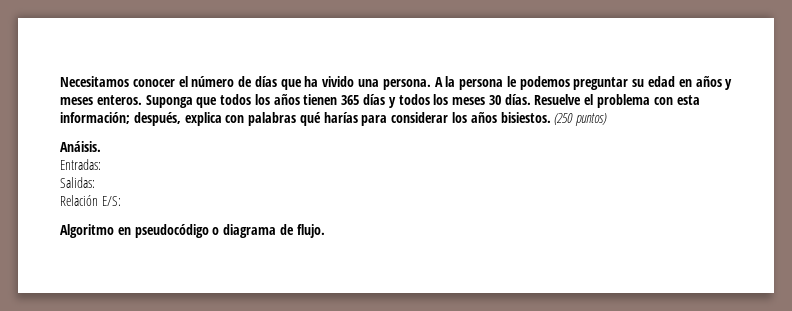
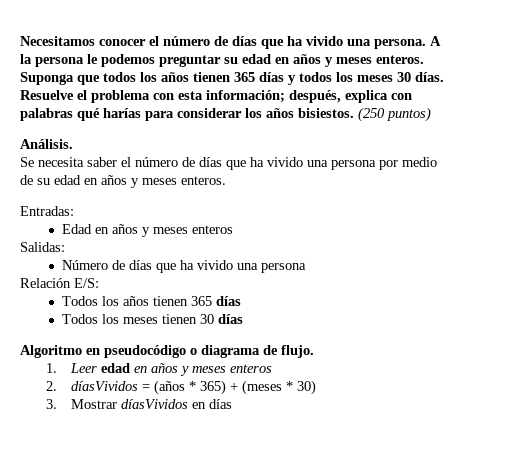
- Anáisis.
+ Análisis.
+ Se necesita saber el número de días que ha vivido una persona por medio de su edad en años y meses enteros.
  Entradas:
+ Edad en años y meses enteros
  Salidas:
+ Número de días que ha vivido una persona
  Relación E/S:
+ Todos los años tienen 365 días
+ Todos los meses tienen 30 días
+ 1. Leer edad en años y meses enteros
+ 2. díasVividos = (años * 365) + (meses * 30)
+ 3. Mostrar díasVividos en días

